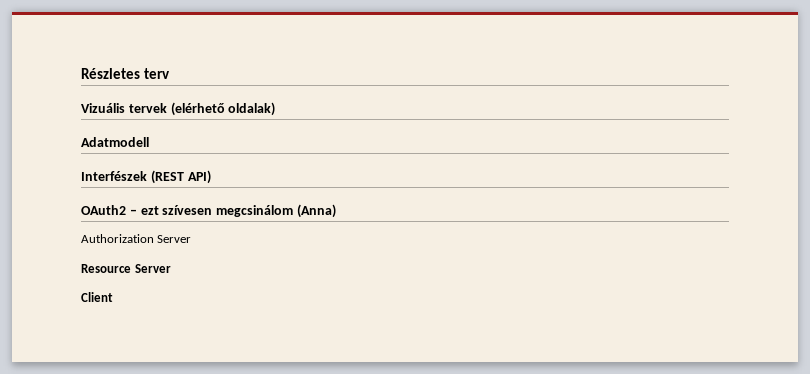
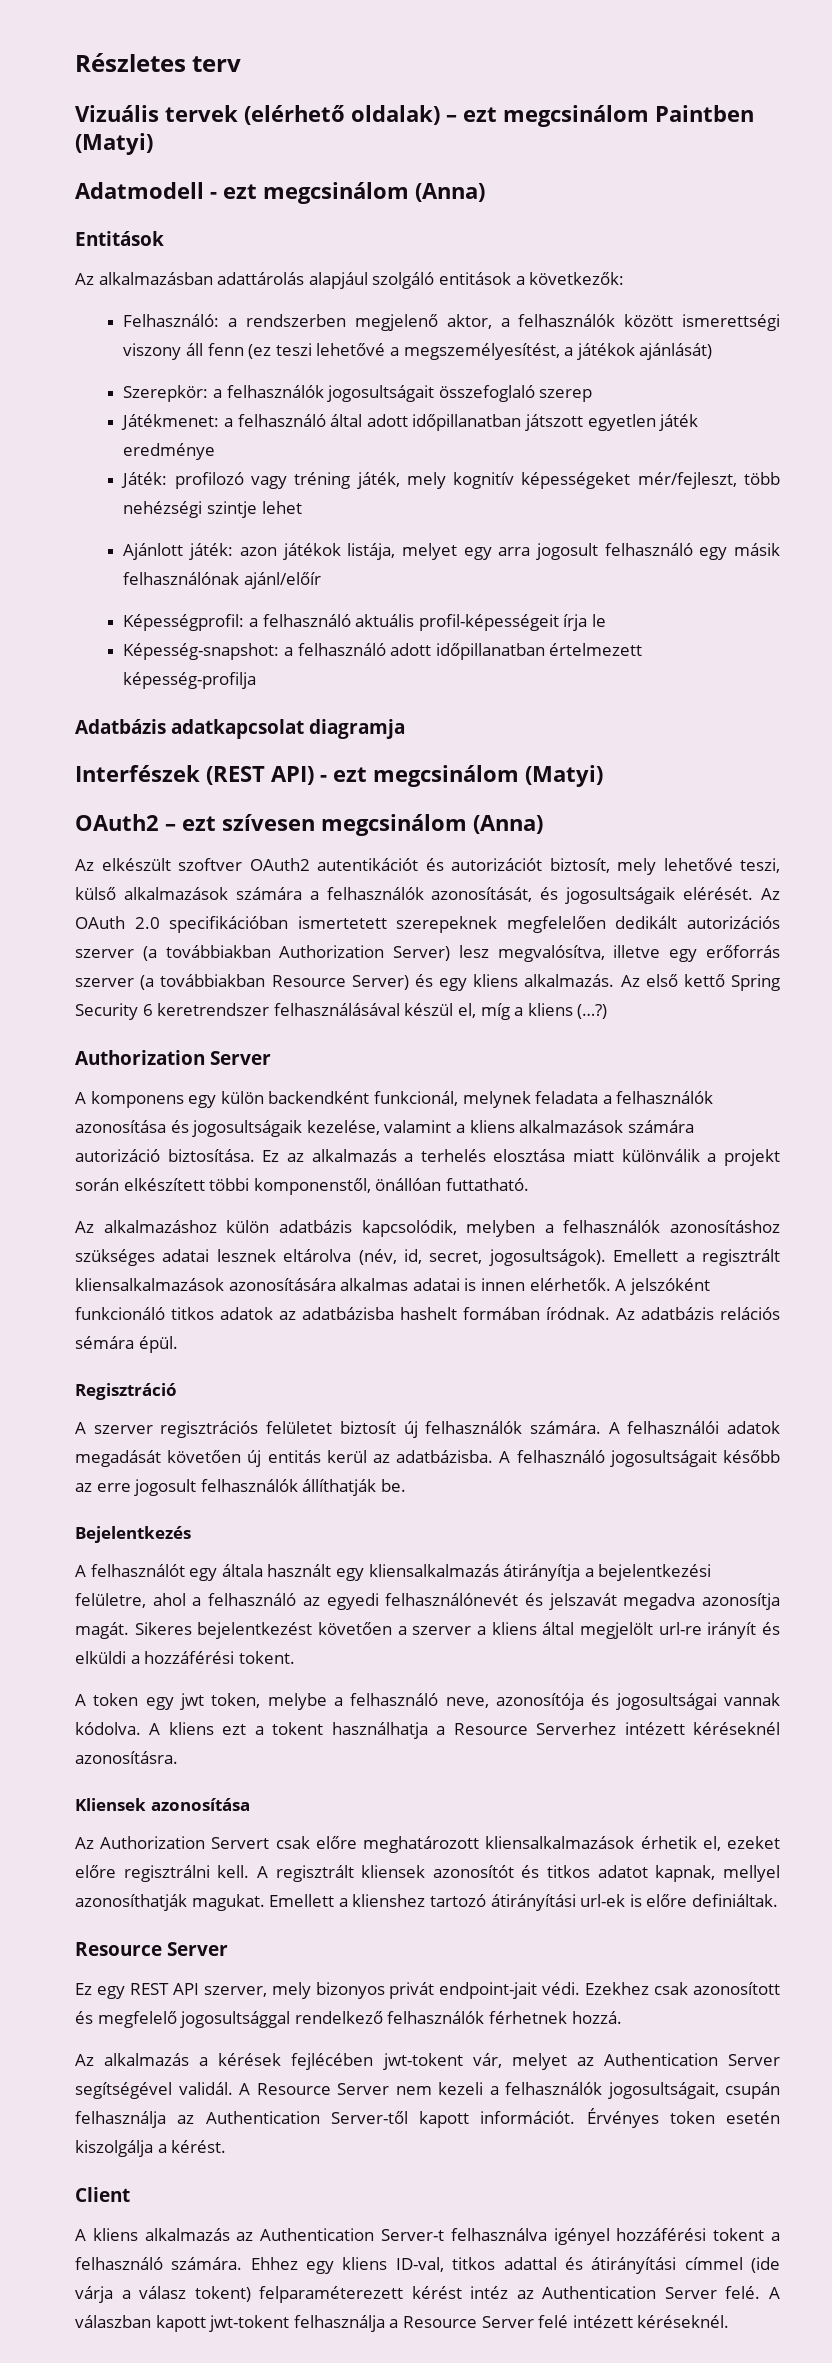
- Vizuális tervek (elérhető oldalak)
- Adatmodell
+ Vizuális tervek (elérhető oldalak) – ezt megcsinálom Paintben (Matyi)
+ Adatmodell - ezt megcsinálom (Anna)
+ Entitások
+ Az alkalmazásban adattárolás alapjául szolgáló entitások a következők:
+ Felhasználó: a rendszerben megjelenő aktor, a felhasználók között ismerettségi viszony áll fenn (ez teszi lehetővé a megszemélyesítést, a játékok ajánlását)
+ Szerepkör: a felhasználók jogosultságait összefoglaló szerep
+ Játékmenet: a felhasználó által adott időpillanatban játszott egyetlen játék eredménye
+ Játék: profilozó vagy tréning játék, mely kognitív képességeket mér/fejleszt, több nehézségi szintje lehet
+ Ajánlott játék: azon játékok listája, melyet egy arra jogosult felhasználó egy másik felhasználónak ajánl/előír
+ Képességprofil: a felhasználó aktuális profil-képességeit írja le
+ Képesség-snapshot: a felhasználó adott időpillanatban értelmezett képesség-profilja
+ Adatbázis adatkapcsolat diagramja
- Interfészek (REST API)
+ Interfészek (REST API) - ezt megcsinálom (Matyi)
+ Az elkészült szoftver OAuth2 autentikációt és autorizációt biztosít, mely lehetővé teszi, külső alkalmazások számára a felhasználók azonosítását, és jogosultságaik elérését. Az OAuth 2.0 specifikációban ismertetett szerepeknek megfelelően dedikált autorizációs szerver (a továbbiakban Authorization Server) lesz megvalósítva, illetve egy erőforrás szerver (a továbbiakban Resource Server) és egy kliens alkalmazás. Az első kettő Spring Security 6 keretrendszer felhasználásával készül el, míg a kliens (…?)
  Authorization Server
+ A komponens egy külön backendként funkcionál, melynek feladata a felhasználók azonosítása és jogosultságaik kezelése, valamint a kliens alkalmazások számára autorizáció biztosítása. Ez az alkalmazás a terhelés elosztása miatt különválik a projekt során elkészített többi komponenstől, önállóan futtatható.
+ Az alkalmazáshoz külön adatbázis kapcsolódik, melyben a felhasználók azonosításhoz szükséges adatai lesznek eltárolva (név, id, secret, jogosultságok). Emellett a regisztrált kliensalkalmazások azonosítására alkalmas adatai is innen elérhetők. A jelszóként funkcionáló titkos adatok az adatbázisba hashelt formában íródnak. Az adatbázis relációs sémára épül.
+ Regisztráció
+ A szerver regisztrációs felületet biztosít új felhasználók számára. A felhasználói adatok megadását követően új entitás kerül az adatbázisba. A felhasználó jogosultságait később az erre jogosult felhasználók állíthatják be.
+ Bejelentkezés
+ A felhasználót egy általa használt egy kliensalkalmazás átirányítja a bejelentkezési felületre, ahol a felhasználó az egyedi felhasználónevét és jelszavát megadva azonosítja magát. Sikeres bejelentkezést követően a szerver a kliens által megjelölt url-re irányít és elküldi a hozzáférési tokent.
+ A token egy jwt token, melybe a felhasználó neve, azonosítója és jogosultságai vannak kódolva. A kliens ezt a tokent használhatja a Resource Serverhez intézett kéréseknél azonosításra.
+ Kliensek azonosítása
+ Az Authorization Servert csak előre meghatározott kliensalkalmazások érhetik el, ezeket előre regisztrálni kell. A regisztrált kliensek azonosítót és titkos adatot kapnak, mellyel azonosíthatják magukat. Emellett a klienshez tartozó átirányítási url-ek is előre definiáltak.
  Resource Server
+ Ez egy REST API szerver, mely bizonyos privát endpoint-jait védi. Ezekhez csak azonosított és megfelelő jogosultsággal rendelkező felhasználók férhetnek hozzá.
+ Az alkalmazás a kérések fejlécében jwt-tokent vár, melyet az Authentication Server segítségével validál. A Resource Server nem kezeli a felhasználók jogosultságait, csupán felhasználja az Authentication Server-től kapott információt. Érvényes token esetén kiszolgálja a kérést.
  Client
+ A kliens alkalmazás az Authentication Server-t felhasználva igényel hozzáférési tokent a felhasználó számára. Ehhez egy kliens ID-val, titkos adattal és átirányítási címmel (ide várja a válasz tokent) felparaméterezett kérést intéz az Authentication Server felé. A válaszban kapott jwt-tokent felhasználja a Resource Server felé intézett kéréseknél.

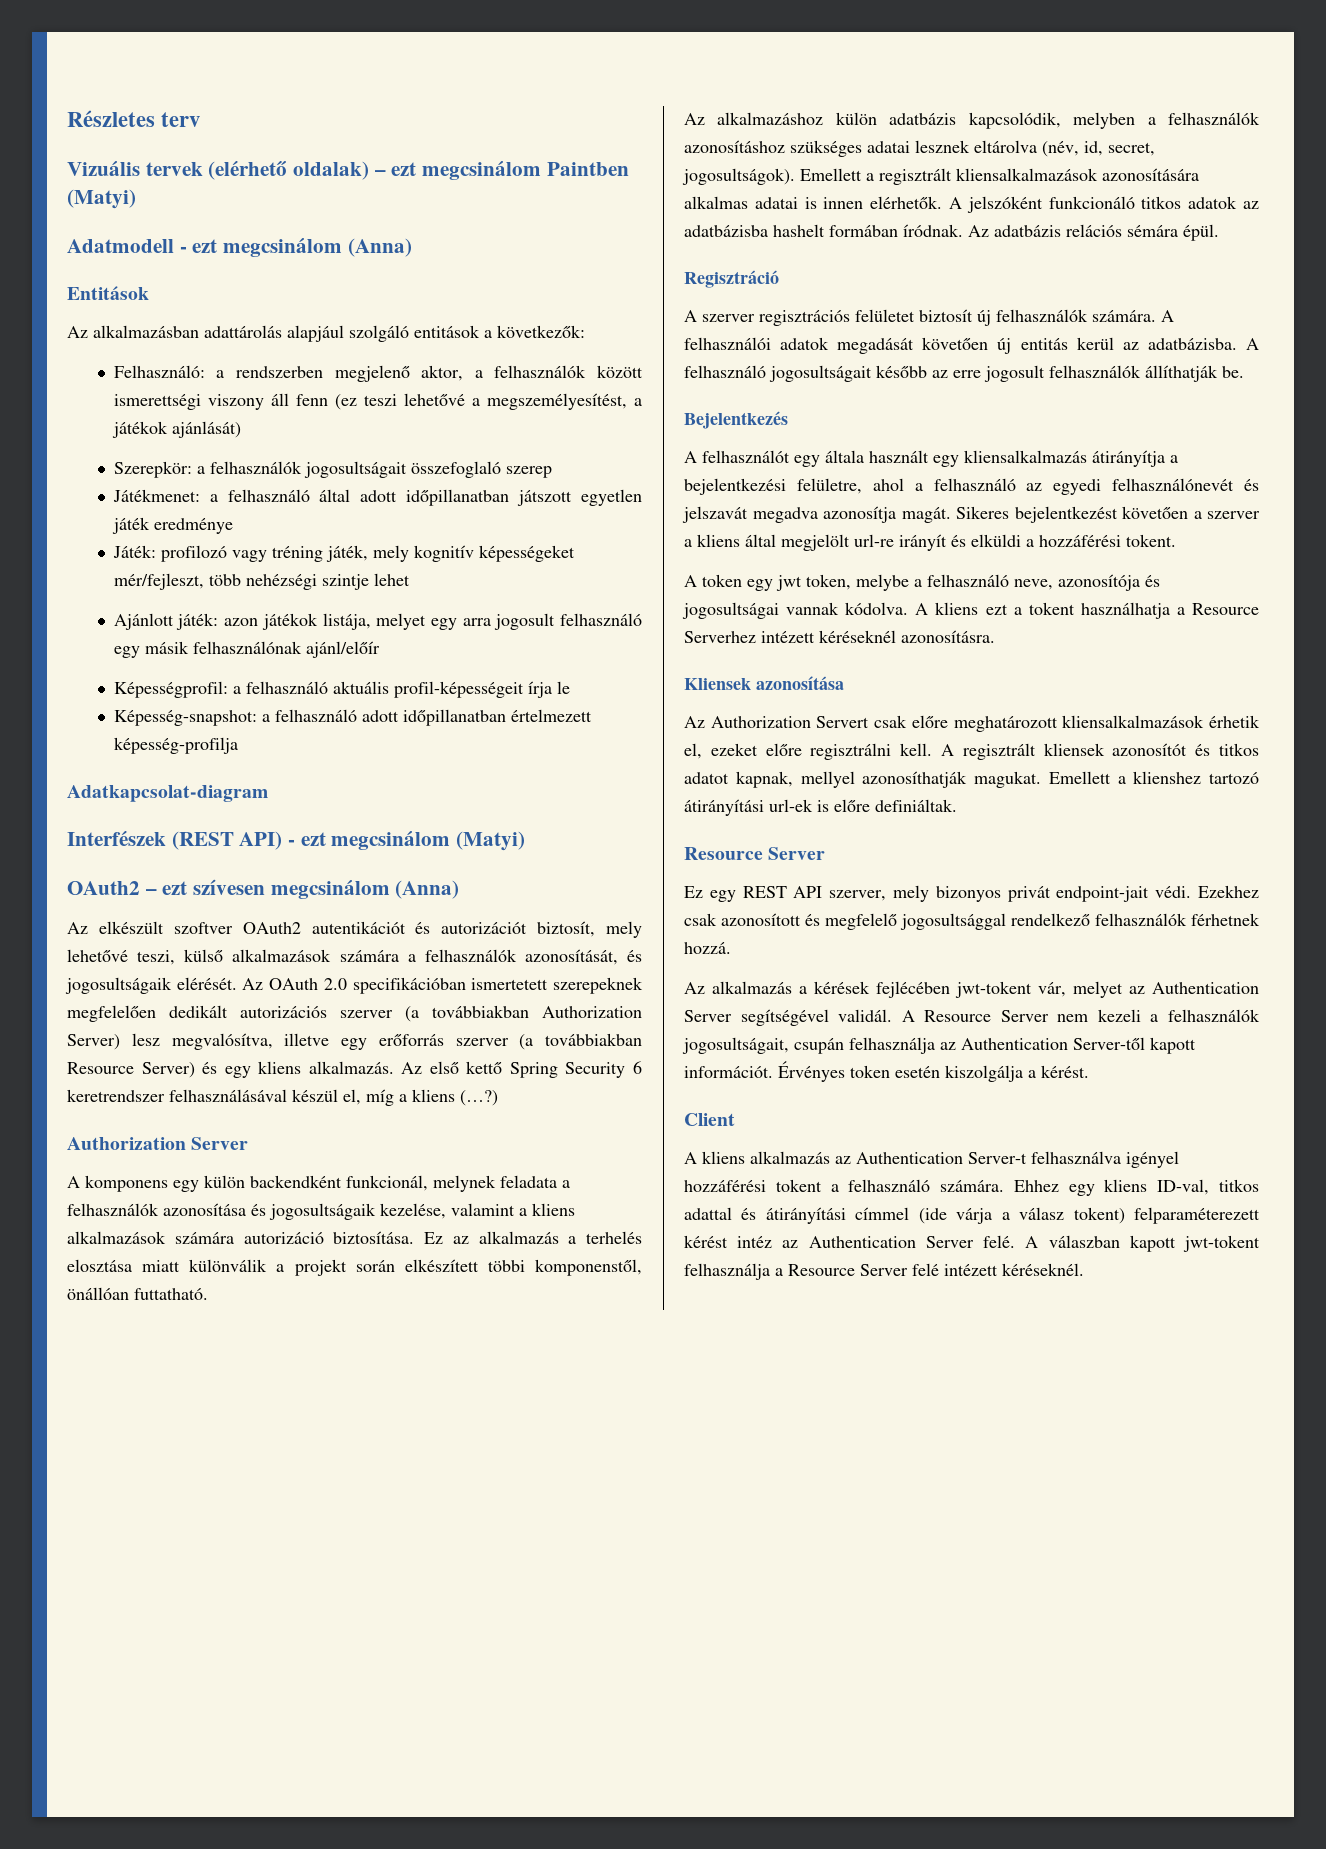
- Adatbázis adatkapcsolat diagramja
+ Adatkapcsolat-diagram

